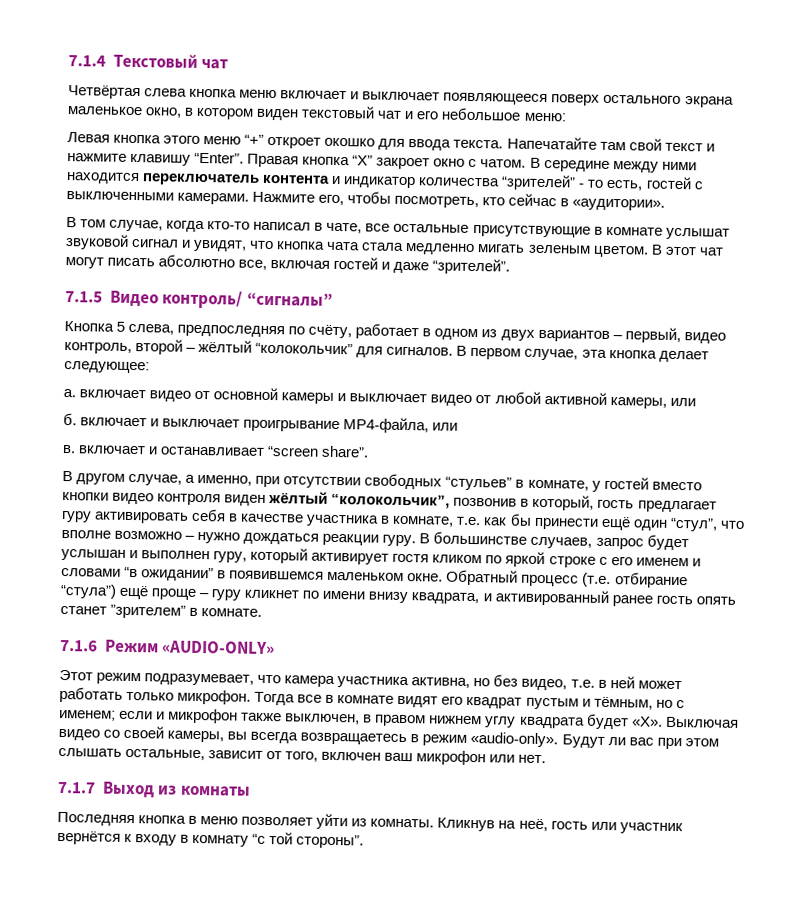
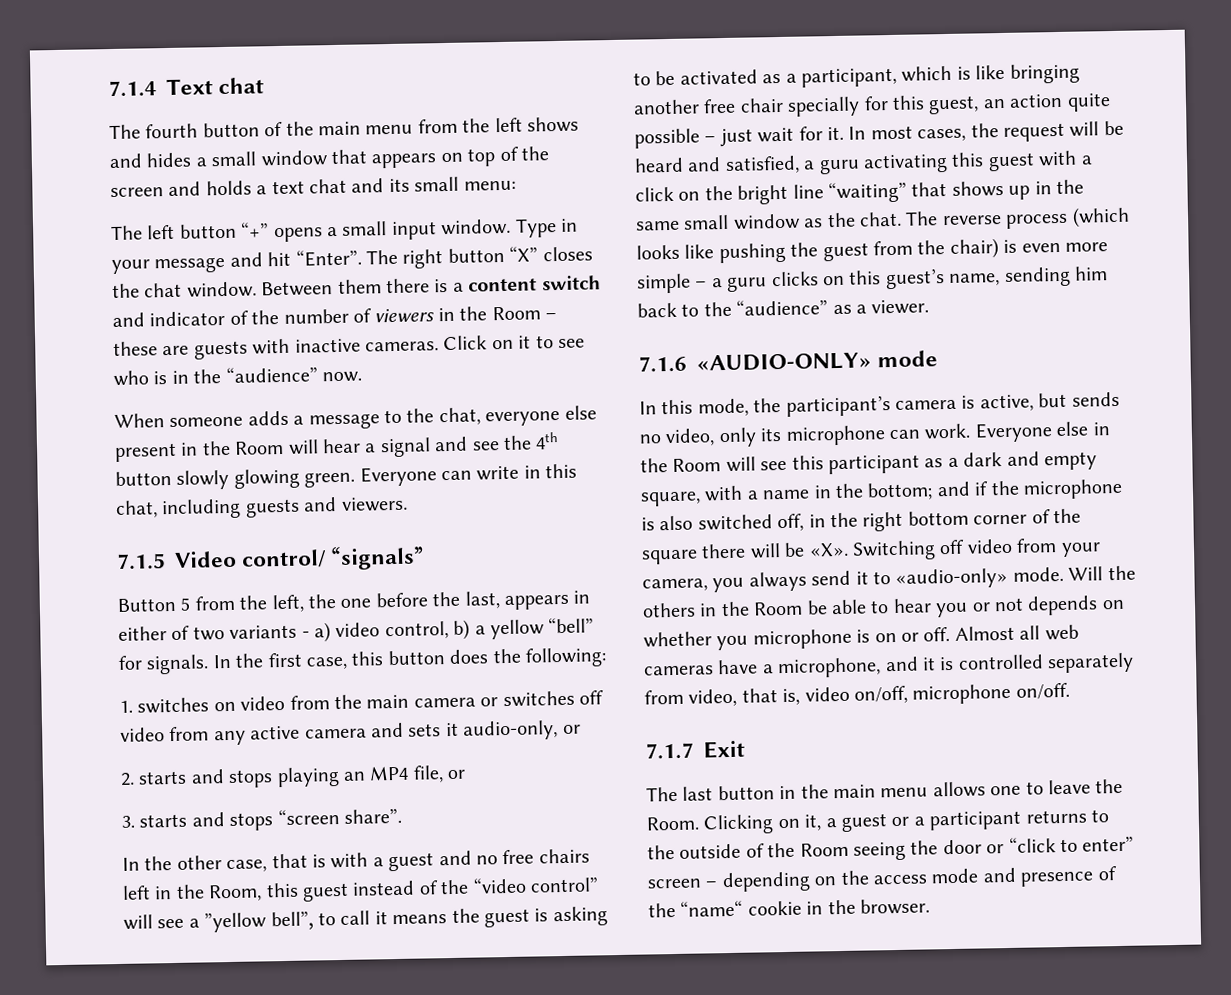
- 7.1.4 Текстовый чат
- Четвёртая слева кнопка меню включает и выключает появляющееся поверх остального экрана маленькое окно, в котором виден текстовый чат и его небольшое меню:
- Левая кнопка этого меню “+” откроет окошко для ввода текста. Напечатайте там свой текст и нажмите клавишу “Enter”. Правая кнопка “X” закроет окно с чатом. В середине между ними находится переключатель контента и индикатор количества “зрителей” - то есть, гостей с выключенными камерами. Нажмите его, чтобы посмотреть, кто сейчас в «аудитории».
- В том случае, когда кто-то написал в чате, все остальные присутствующие в комнате услышат звуковой сигнал и увидят, что кнопка чата стала медленно мигать зеленым цветом. В этот чат могут писать абсолютно все, включая гостей и даже “зрителей”.
- 7.1.5 Видео контроль/ “сигналы”
- Кнопка 5 слева, предпоследняя по счёту, работает в одном из двух вариантов – первый, видео контроль, второй – жёлтый “колокольчик” для сигналов. В первом случае, эта кнопка делает следующее:
- a. включает видео от основной камеры и выключает видео от любой активной камеры, или
- б. включает и выключает проигрывание MP4-файла, или
- в. включает и останавливает “screen share”.
- В другом случае, а именно, при отсутствии свободных “стульев” в комнате, у гостей вместо кнопки видео контроля виден жёлтый “колокольчик”, позвонив в который, гость предлагает гуру активировать себя в качестве участника в комнате, т.е. как бы принести ещё один “стул”, что вполне возможно – нужно дождаться реакции гуру. В большинстве случаев, запрос будет услышан и выполнен гуру, который активирует гостя кликом по яркой строке с его именем и словами “в ожидании” в появившемся маленьком окне. Обратный процесс (т.е. отбирание “стула”) ещё проще – гуру кликнет по имени внизу квадрата, и активированный ранее гость опять станет ”зрителем” в комнате.
+ 7.1.4 Text chat
+ The fourth button of the main menu from the left shows and hides a small window that appears on top of the screen and holds a text chat and its small menu:
+ The left button “+” opens a small input window. Type in your message and hit “Enter”. The right button “X” closes the chat window. Between them there is a content switch and indicator of the number of viewers in the Room – these are guests with inactive cameras. Click on it to see who is in the “audience” now.
+ When someone adds a message to the chat, everyone else present in the Room will hear a signal and see the 4th button slowly glowing green. Everyone can write in this chat, including guests and viewers.
+ 7.1.5 Video control/ “signals”
+ Button 5 from the left, the one before the last, appears in either of two variants - a) video control, b) a yellow “bell” for signals. In the first case, this button does the following:
+ 1. switches on video from the main camera or switches off video from any active camera and sets it audio-only, or
+ 2. starts and stops playing an MP4 file, or
+ 3. starts and stops “screen share”.
+ In the other case, that is with a guest and no free chairs left in the Room, this guest instead of the “video control” will see a ”yellow bell”, to call it means the guest is asking to be activated as a participant, which is like bringing another free chair specially for this guest, an action quite possible – just wait for it. In most cases, the request will be heard and satisfied, a guru activating this guest with a click on the bright line “waiting” that shows up in the same small window as the chat. The reverse process (which looks like pushing the guest from the chair) is even more simple – a guru clicks on this guest’s name, sending him back to the “audience” as a viewer.
- 7.1.6 Режим «AUDIO-ONLY»
- Этот режим подразумевает, что камера участника активна, но без видео, т.е. в ней может работать только микрофон. Тогда все в комнате видят его квадрат пустым и тёмным, но с именем; если и микрофон также выключен, в правом нижнем углу квадрата будет «X». Выключая видео со своей камеры, вы всегда возвращаетесь в режим «audio-only». Будут ли вас при этом слышать остальные, зависит от того, включен ваш микрофон или нет.
- 7.1.7 Выход из комнаты
- Последняя кнопка в меню позволяет уйти из комнаты. Кликнув на неё, гость или участник вернётся к входу в комнату “с той стороны”.
+ 7.1.6 «AUDIO-ONLY» mode
+ In this mode, the participant’s camera is active, but sends no video, only its microphone can work. Everyone else in the Room will see this participant as a dark and empty square, with a name in the bottom; and if the microphone is also switched off, in the right bottom corner of the square there will be «X». Switching off video from your camera, you always send it to «audio-only» mode. Will the others in the Room be able to hear you or not depends on whether you microphone is on or off. Almost all web cameras have a microphone, and it is controlled separately from video, that is, video on/off, microphone on/off.
+ 7.1.7 Exit
+ The last button in the main menu allows one to leave the Room. Clicking on it, a guest or a participant returns to the outside of the Room seeing the door or “click to enter” screen – depending on the access mode and presence of the “name“ cookie in the browser.

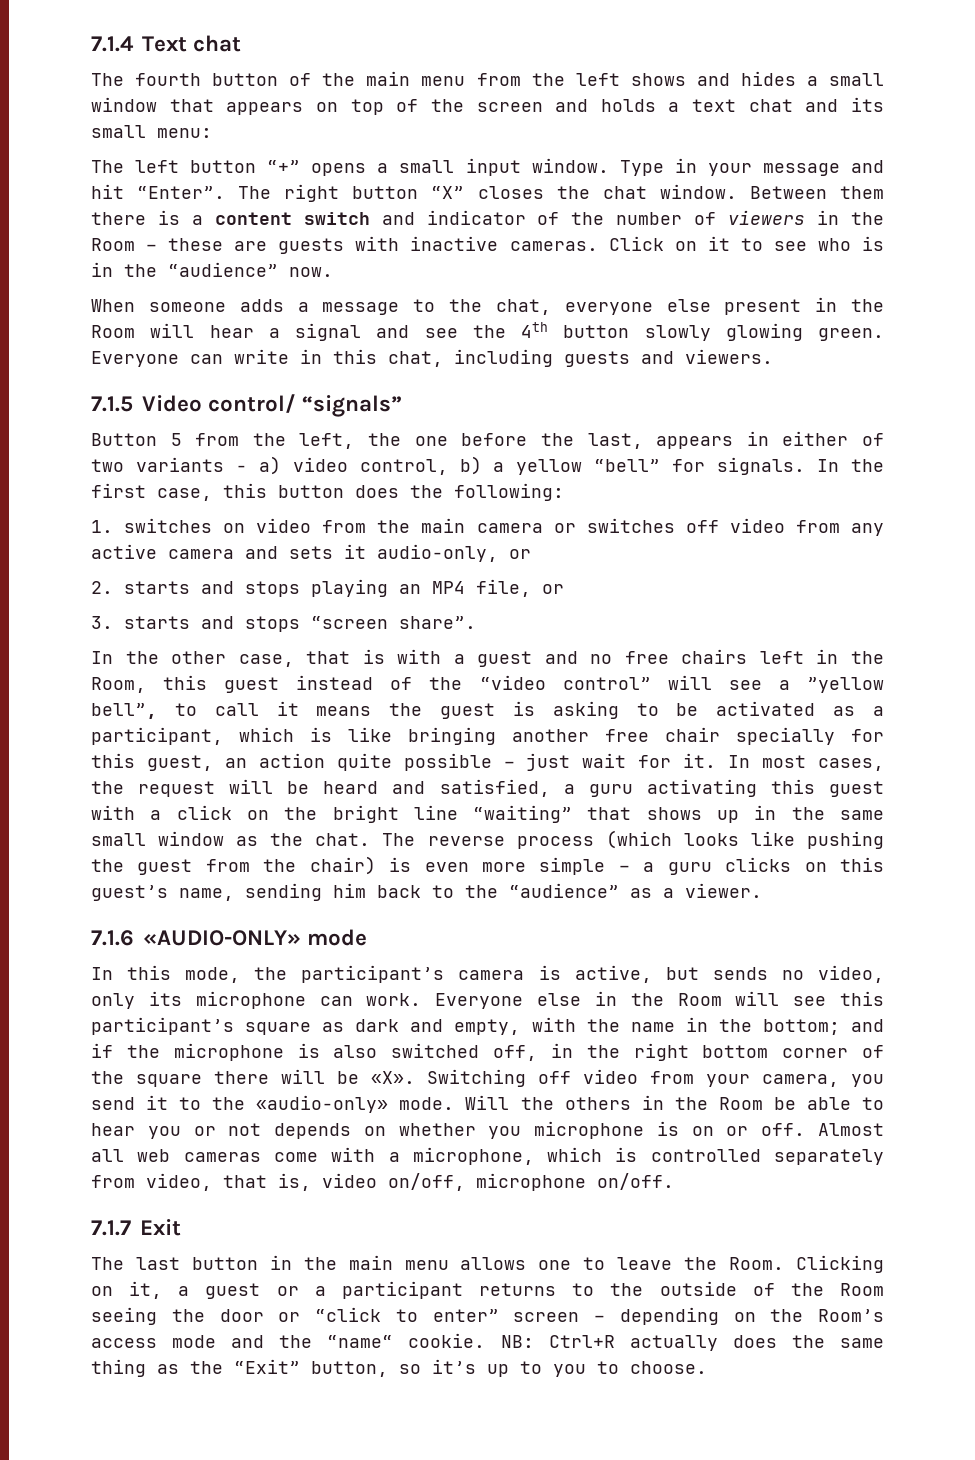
- Everyone else in the Room will see this participant as a dark and empty square, with a name in the bottom; and if the microphone is also switched off, in the right bottom corner of the square there will be «X». Switching off video from your camera, you always send it to «audio-only» mode.
+ Everyone else in the Room will see this participant’s square as dark and empty, with the name in the bottom; and if the microphone is also switched off, in the right bottom corner of the square there will be «X». Switching off video from your camera, you send it to the «audio-only» mode.
- Almost all web cameras have a microphone, and it is controlled separately from video, that is, video on/off, microphone on/off.
+ Almost all web cameras come with a microphone, which is controlled separately from video, that is, video on/off, microphone on/off.
- Clicking on it, a guest or a participant returns to the outside of the Room seeing the door or “click to enter” screen – depending on the access mode and presence of the “name“ cookie in the browser.
+ Clicking on it, a guest or a participant returns to the outside of the Room seeing the door or “click to enter” screen – depending on the Room’s access mode and the “name“ cookie. NB: Ctrl+R actually does the same thing as the “Exit” button, so it’s up to you to choose.

